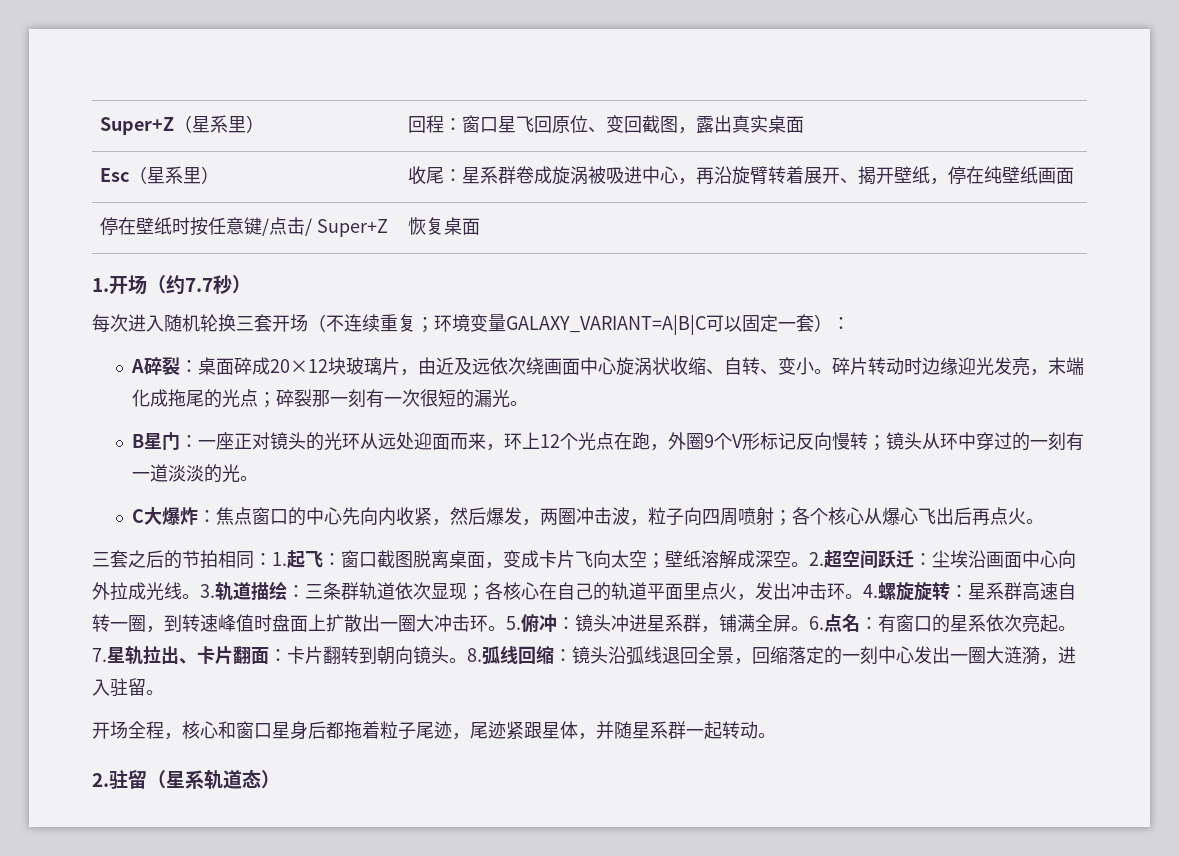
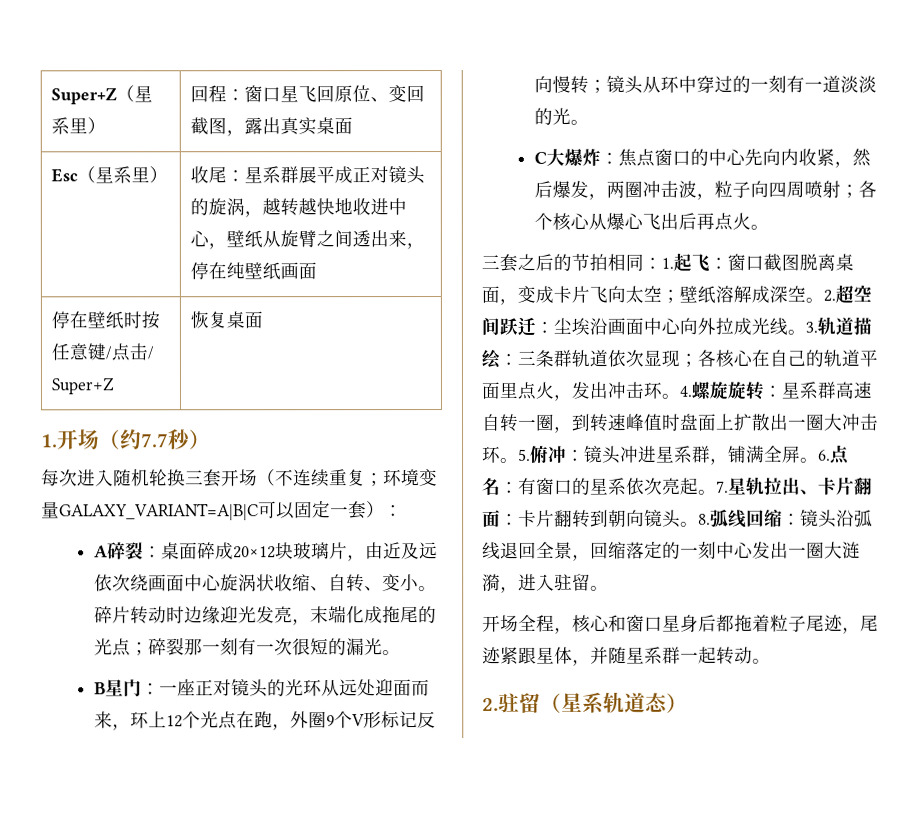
- Esc（星系里） | 收尾：星系群卷成旋涡被吸进中心，再沿旋臂转着展开、揭开壁纸，停在纯壁纸画面
+ Esc（星系里） | 收尾：星系群展平成正对镜头的旋涡，越转越快地收进中心，壁纸从旋臂之间透出来，停在纯壁纸画面

